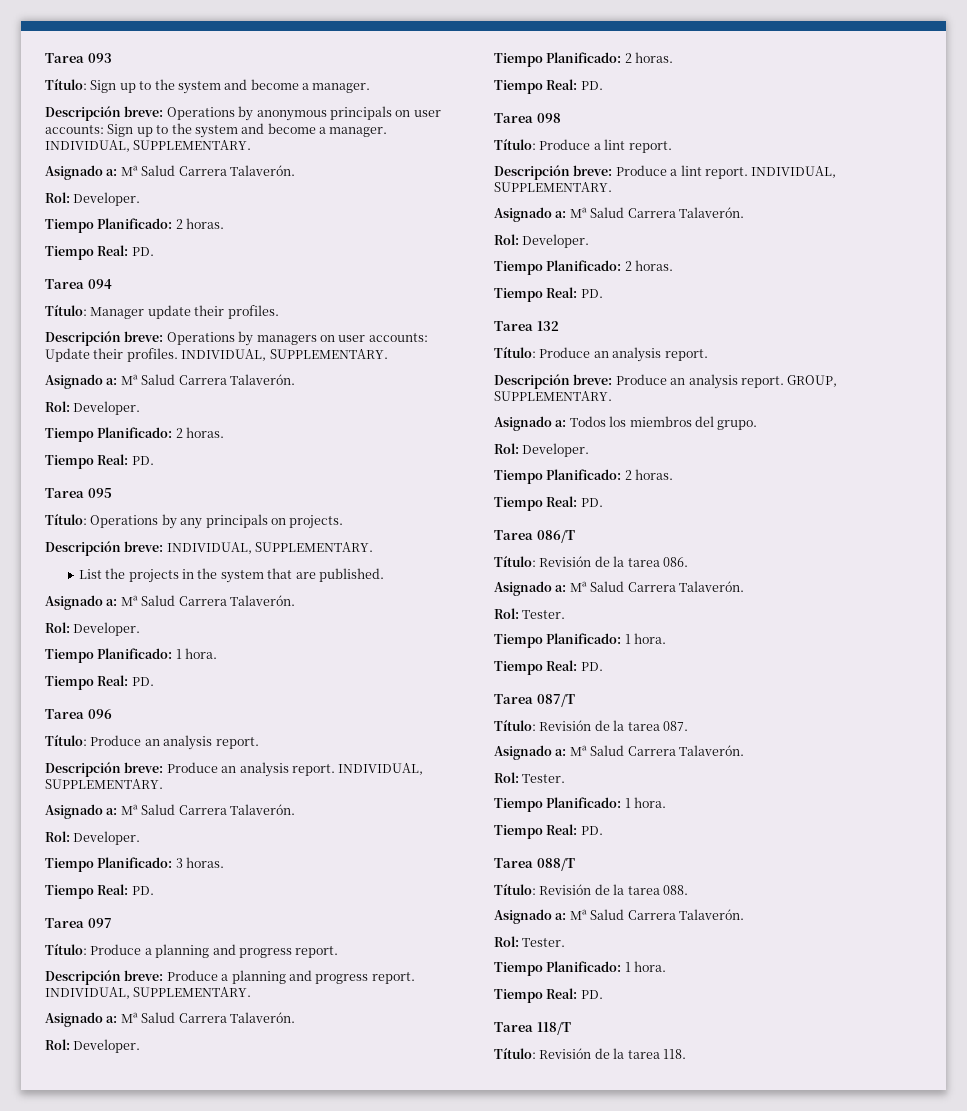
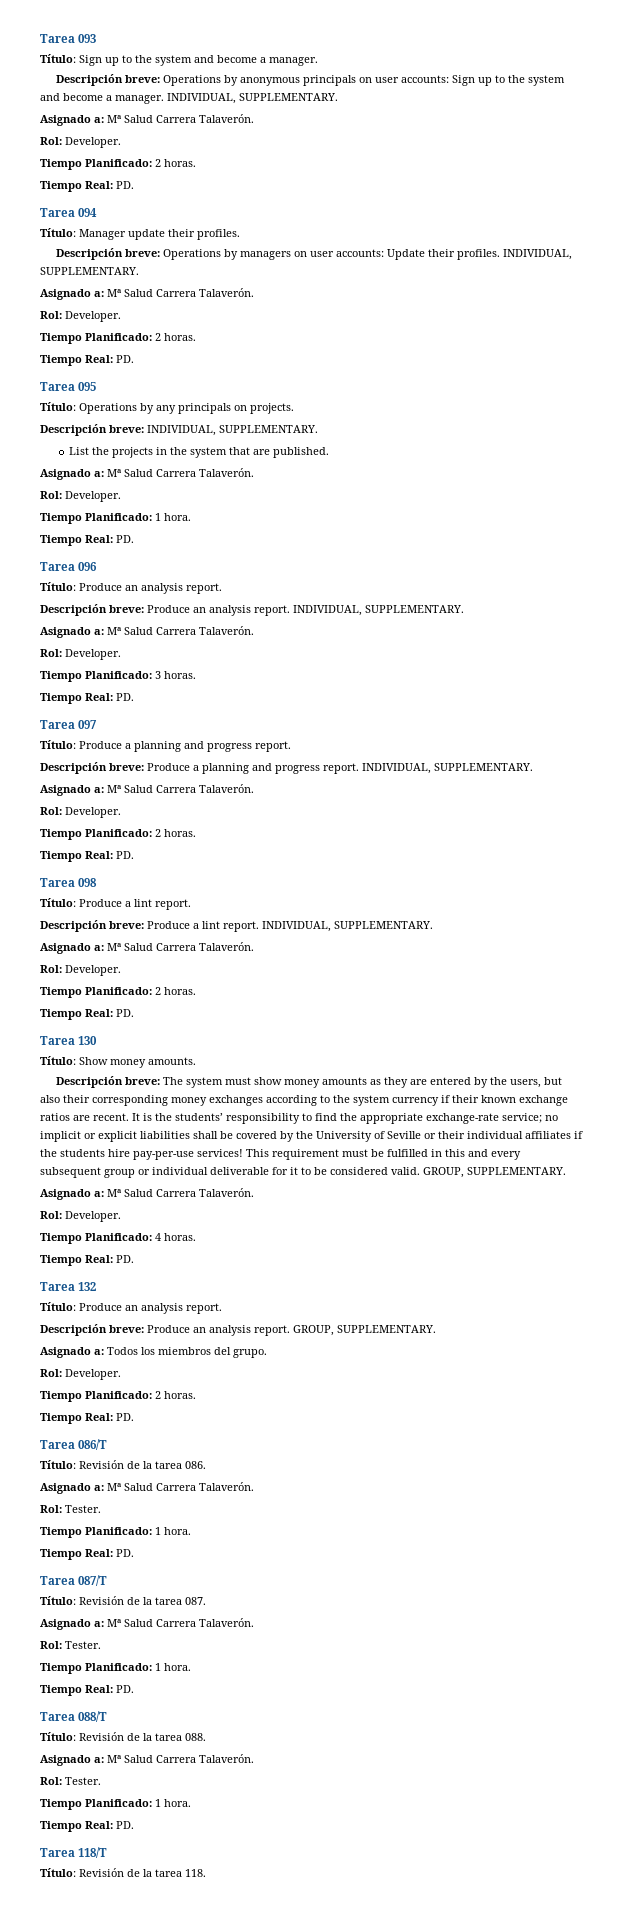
+ Tarea 130
+ Título: Show money amounts.
+ Descripción breve: The system must show money amounts as they are entered by the users, but also their corresponding money exchanges according to the system currency if their known exchange ratios are recent. It is the students’ responsibility to find the appropriate exchange-rate service; no implicit or explicit liabilities shall be covered by the University of Seville or their individual affiliates if the students hire pay-per-use services! This requirement must be fulfilled in this and every subsequent group or individual deliverable for it to be considered valid. GROUP, SUPPLEMENTARY.
+ Asignado a: Mª Salud Carrera Talaverón.
+ Rol: Developer.
+ Tiempo Planificado: 4 horas.
+ Tiempo Real: PD.

